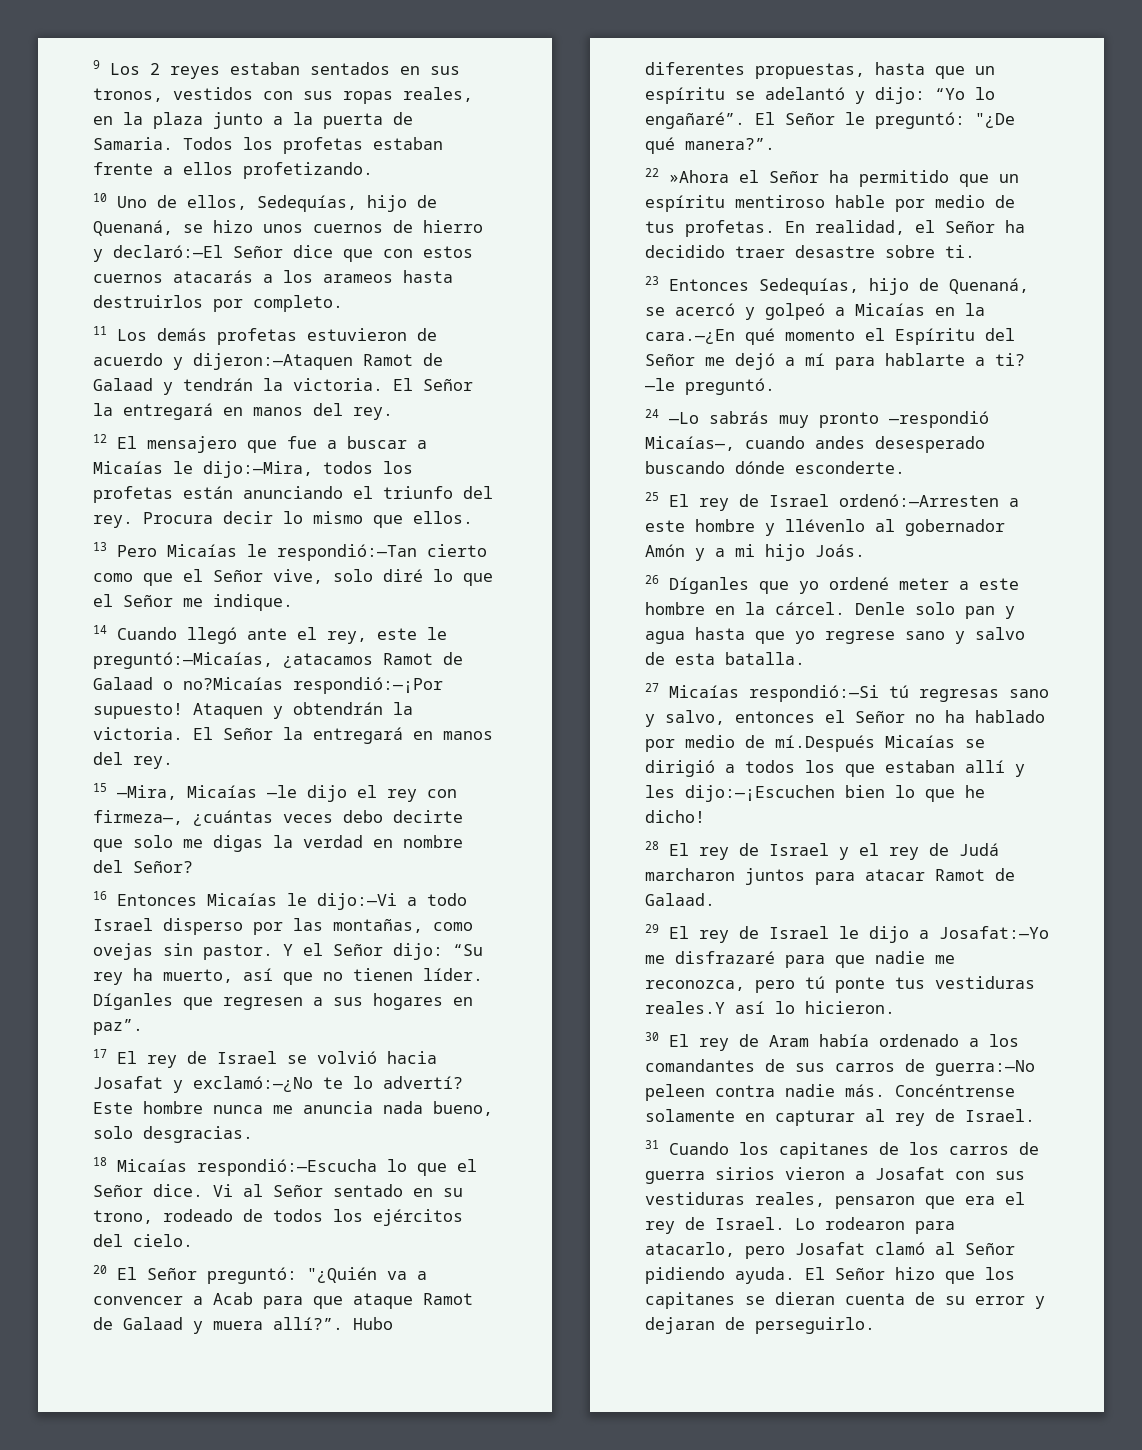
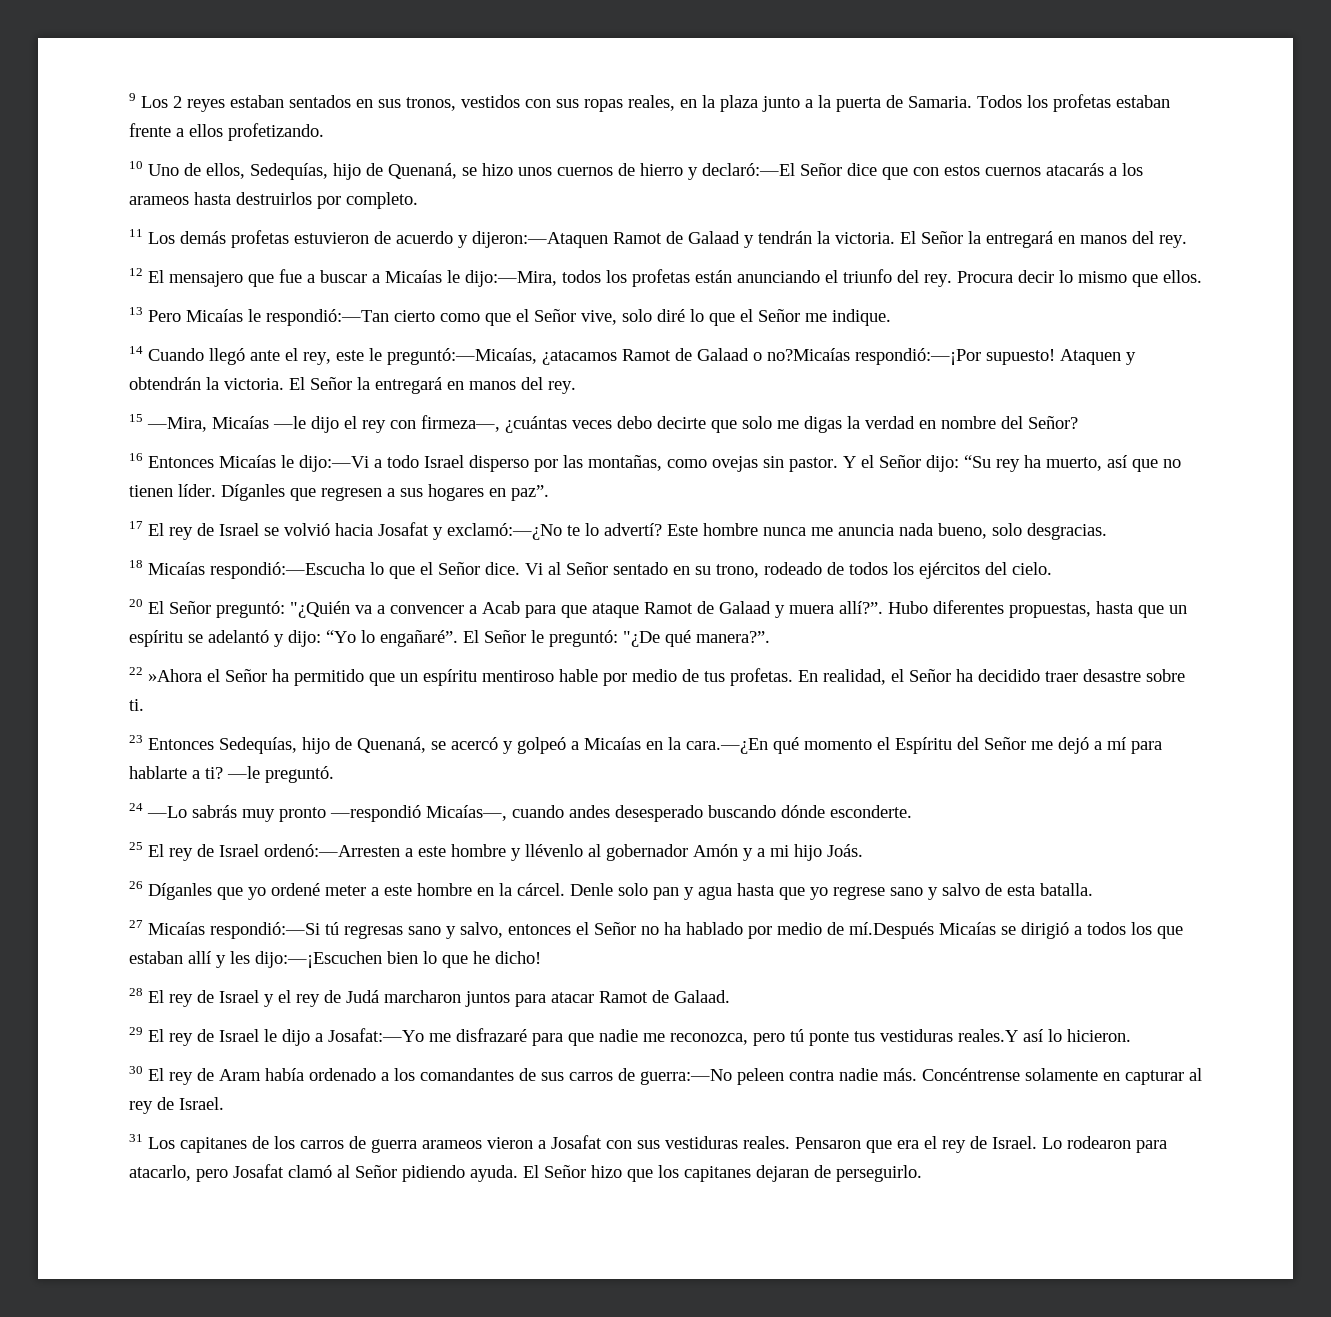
- 31 Cuando los capitanes de los carros de guerra sirios vieron a Josafat con sus vestiduras reales, pensaron que era el rey de Israel.
+ 31 Los capitanes de los carros de guerra arameos vieron a Josafat con sus vestiduras reales. Pensaron que era el rey de Israel.
- El Señor hizo que los capitanes se dieran cuenta de su error y dejaran de perseguirlo.
+ El Señor hizo que los capitanes dejaran de perseguirlo.

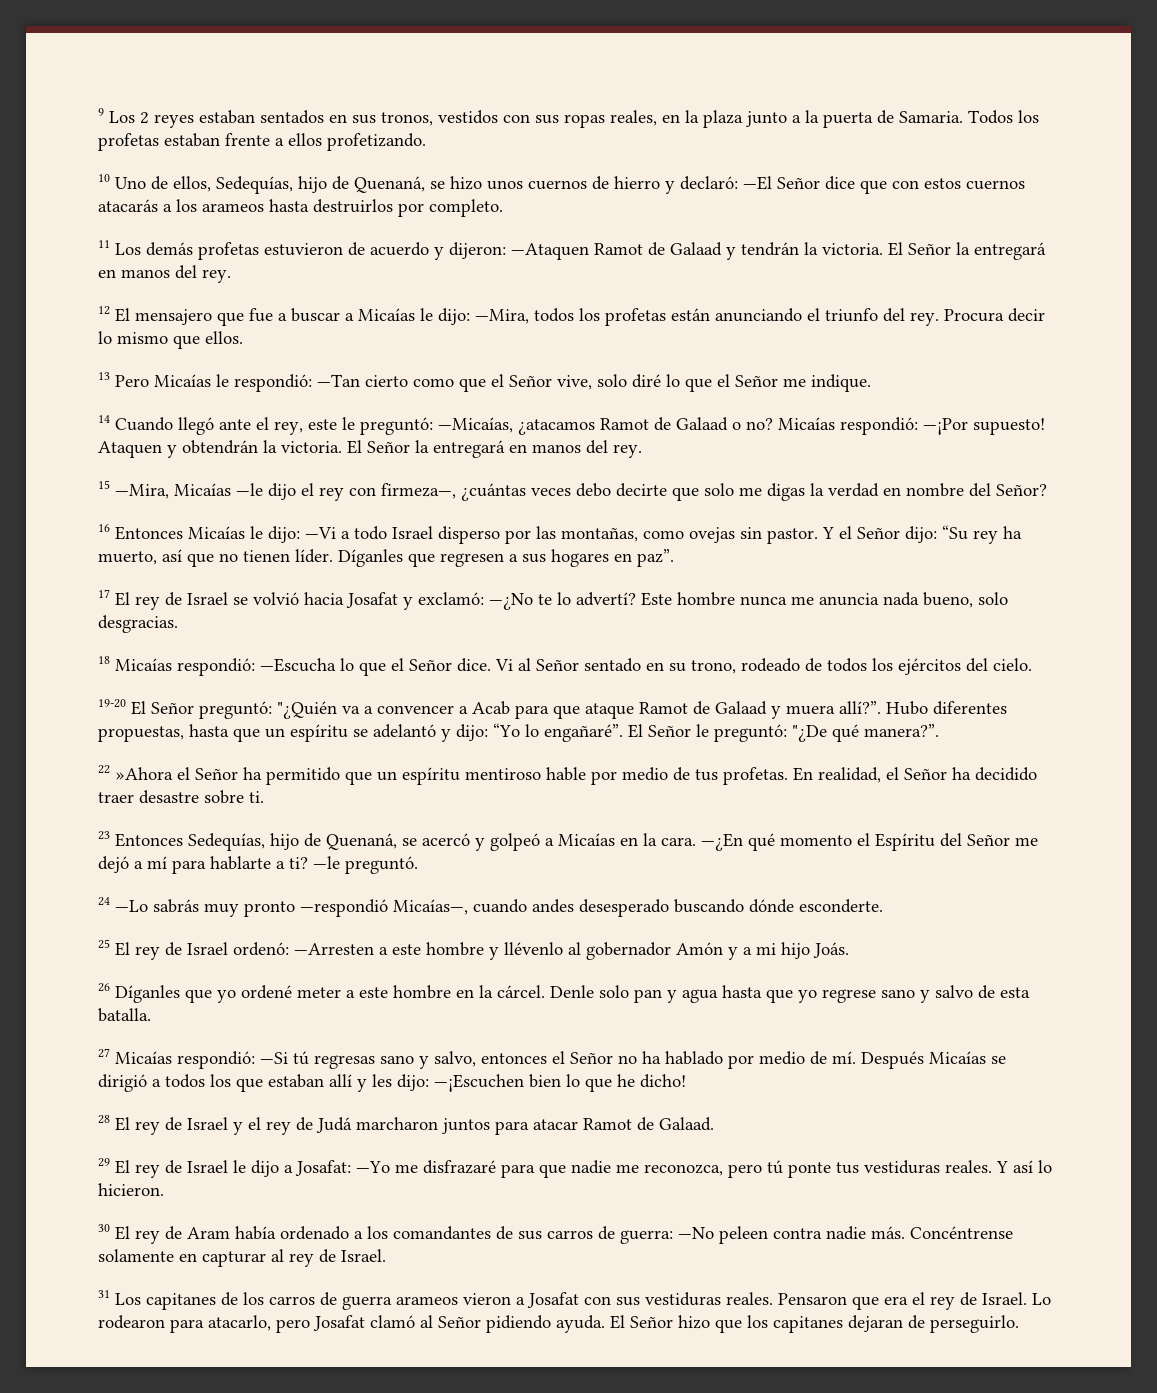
- 10 Uno de ellos, Sedequías, hijo de Quenaná, se hizo unos cuernos de hierro y declaró:—El Señor dice que con estos cuernos atacarás a los arameos hasta destruirlos por completo.
+ 10 Uno de ellos, Sedequías, hijo de Quenaná, se hizo unos cuernos de hierro y declaró: —El Señor dice que con estos cuernos atacarás a los arameos hasta destruirlos por completo.
- 11 Los demás profetas estuvieron de acuerdo y dijeron:—Ataquen Ramot de Galaad y tendrán la victoria.
+ 11 Los demás profetas estuvieron de acuerdo y dijeron: —Ataquen Ramot de Galaad y tendrán la victoria.
- 12 El mensajero que fue a buscar a Micaías le dijo:—Mira, todos los profetas están anunciando el triunfo del rey.
+ 12 El mensajero que fue a buscar a Micaías le dijo: —Mira, todos los profetas están anunciando el triunfo del rey.
- 13 Pero Micaías le respondió:—Tan cierto como que el Señor vive, solo diré lo que el Señor me indique.
+ 13 Pero Micaías le respondió: —Tan cierto como que el Señor vive, solo diré lo que el Señor me indique.
- 14 Cuando llegó ante el rey, este le preguntó:—Micaías, ¿atacamos Ramot de Galaad o no?Micaías respondió:—¡Por supuesto!
+ 14 Cuando llegó ante el rey, este le preguntó: —Micaías, ¿atacamos Ramot de Galaad o no? Micaías respondió: —¡Por supuesto!
- 16 Entonces Micaías le dijo:—Vi a todo Israel disperso por las montañas, como ovejas sin pastor.
+ 16 Entonces Micaías le dijo: —Vi a todo Israel disperso por las montañas, como ovejas sin pastor.
- 17 El rey de Israel se volvió hacia Josafat y exclamó:—¿No te lo advertí?
+ 17 El rey de Israel se volvió hacia Josafat y exclamó: —¿No te lo advertí?
- 18 Micaías respondió:—Escucha lo que el Señor dice.
+ 18 Micaías respondió: —Escucha lo que el Señor dice.
- 20 El Señor preguntó: "¿Quién va a convencer a Acab para que ataque Ramot de Galaad y muera allí?”.
+ 19-20 El Señor preguntó: "¿Quién va a convencer a Acab para que ataque Ramot de Galaad y muera allí?”.
- 23 Entonces Sedequías, hijo de Quenaná, se acercó y golpeó a Micaías en la cara.—¿En qué momento el Espíritu del Señor me dejó a mí para hablarte a ti?
+ 23 Entonces Sedequías, hijo de Quenaná, se acercó y golpeó a Micaías en la cara. —¿En qué momento el Espíritu del Señor me dejó a mí para hablarte a ti?
- 25 El rey de Israel ordenó:—Arresten a este hombre y llévenlo al gobernador Amón y a mi hijo Joás.
+ 25 El rey de Israel ordenó: —Arresten a este hombre y llévenlo al gobernador Amón y a mi hijo Joás.
- 27 Micaías respondió:—Si tú regresas sano y salvo, entonces el Señor no ha hablado por medio de mí.Después Micaías se dirigió a todos los que estaban allí y les dijo:—¡Escuchen bien lo que he dicho!
+ 27 Micaías respondió: —Si tú regresas sano y salvo, entonces el Señor no ha hablado por medio de mí. Después Micaías se dirigió a todos los que estaban allí y les dijo: —¡Escuchen bien lo que he dicho!
- 29 El rey de Israel le dijo a Josafat:—Yo me disfrazaré para que nadie me reconozca, pero tú ponte tus vestiduras reales.Y así lo hicieron.
+ 29 El rey de Israel le dijo a Josafat: —Yo me disfrazaré para que nadie me reconozca, pero tú ponte tus vestiduras reales. Y así lo hicieron.
- 30 El rey de Aram había ordenado a los comandantes de sus carros de guerra:—No peleen contra nadie más.
+ 30 El rey de Aram había ordenado a los comandantes de sus carros de guerra: —No peleen contra nadie más.

